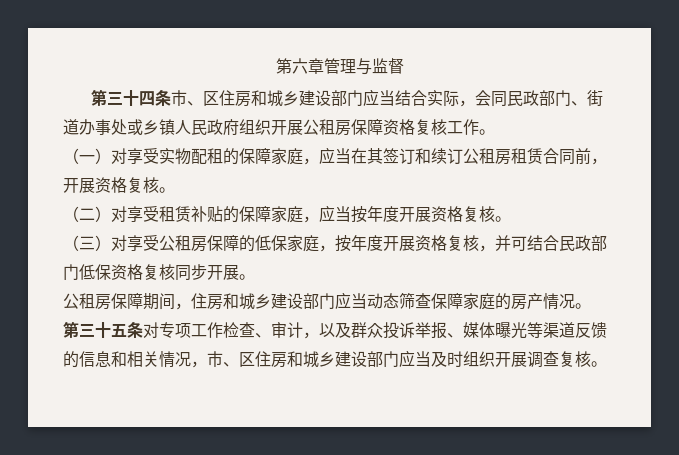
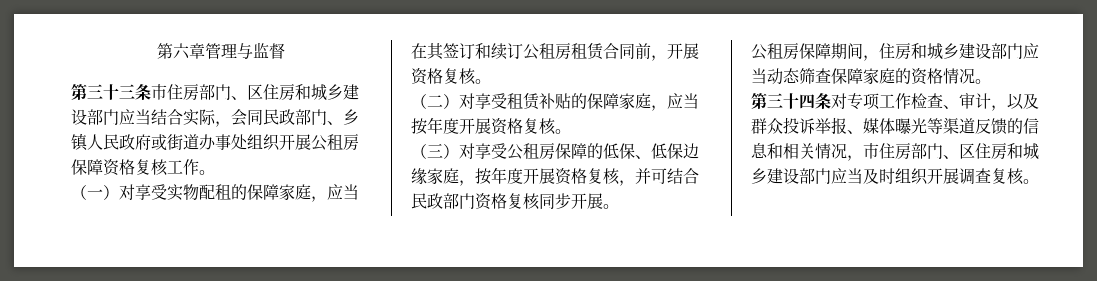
- 第三十四条市、区住房和城乡建设部门应当结合实际，会同民政部门、街道办事处或乡镇人民政府组织开展公租房保障资格复核工作。
+ 第三十三条市住房部门、区住房和城乡建设部门应当结合实际，会同民政部门、乡镇人民政府或街道办事处组织开展公租房保障资格复核工作。
- （三）对享受公租房保障的低保家庭，按年度开展资格复核，并可结合民政部门低保资格复核同步开展。
+ （三）对享受公租房保障的低保、低保边缘家庭，按年度开展资格复核，并可结合民政部门资格复核同步开展。
- 公租房保障期间，住房和城乡建设部门应当动态筛查保障家庭的房产情况。
+ 公租房保障期间，住房和城乡建设部门应当动态筛查保障家庭的资格情况。
- 第三十五条对专项工作检查、审计，以及群众投诉举报、媒体曝光等渠道反馈的信息和相关情况，市、区住房和城乡建设部门应当及时组织开展调查复核。
+ 第三十四条对专项工作检查、审计，以及群众投诉举报、媒体曝光等渠道反馈的信息和相关情况，市住房部门、区住房和城乡建设部门应当及时组织开展调查复核。

